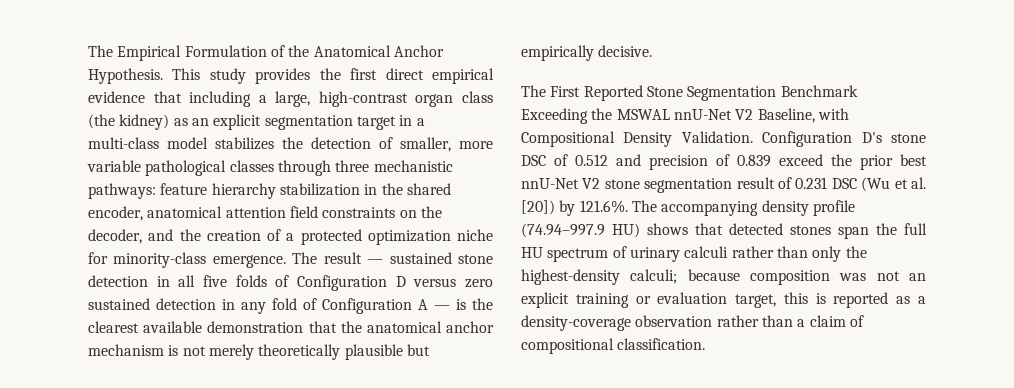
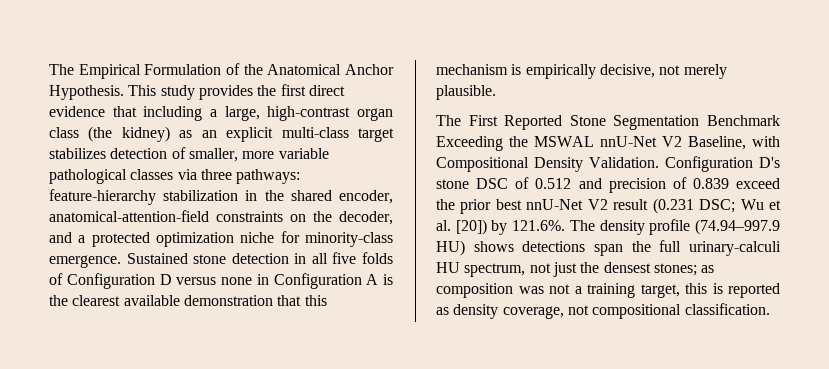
- This study provides the first direct empirical evidence that including a large, high-contrast organ class (the kidney) as an explicit segmentation target in a multi-class model stabilizes the detection of smaller, more variable pathological classes through three mechanistic pathways: feature hierarchy stabilization in the shared encoder, anatomical attention field constraints on the decoder, and the creation of a protected optimization niche for minority-class emergence.
+ This study provides the first direct evidence that including a large, high-contrast organ class (the kidney) as an explicit multi-class target stabilizes detection of smaller, more variable pathological classes via three pathways: feature-hierarchy stabilization in the shared encoder, anatomical-attention-field constraints on the decoder, and a protected optimization niche for minority-class emergence.
- The result — sustained stone detection in all five folds of Configuration D versus zero sustained detection in any fold of Configuration A — is the clearest available demonstration that the anatomical anchor mechanism is not merely theoretically plausible but empirically decisive.
+ Sustained stone detection in all five folds of Configuration D versus none in Configuration A is the clearest available demonstration that this mechanism is empirically decisive, not merely plausible.
- Configuration D's stone DSC of 0.512 and precision of 0.839 exceed the prior best nnU-Net V2 stone segmentation result of 0.231 DSC (Wu et al. [20]) by 121.6%. The accompanying density profile (74.94–997.9 HU) shows that detected stones span the full HU spectrum of urinary calculi rather than only the highest-density calculi; because composition was not an explicit training or evaluation target, this is reported as a density-coverage observation rather than a claim of compositional classification.
+ Configuration D's stone DSC of 0.512 and precision of 0.839 exceed the prior best nnU-Net V2 result (0.231 DSC; Wu et al. [20]) by 121.6%. The density profile (74.94–997.9 HU) shows detections span the full urinary-calculi HU spectrum, not just the densest stones; as composition was not a training target, this is reported as density coverage, not compositional classification.

